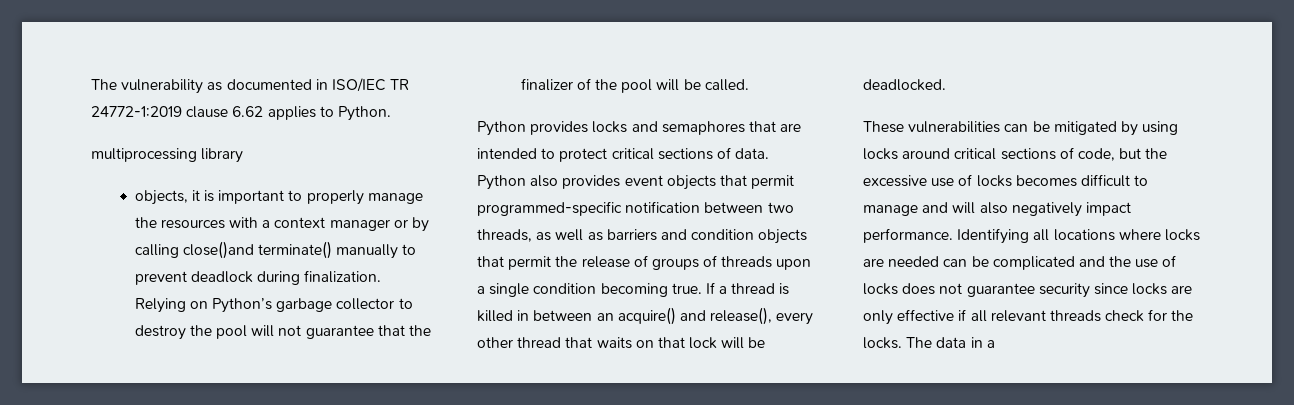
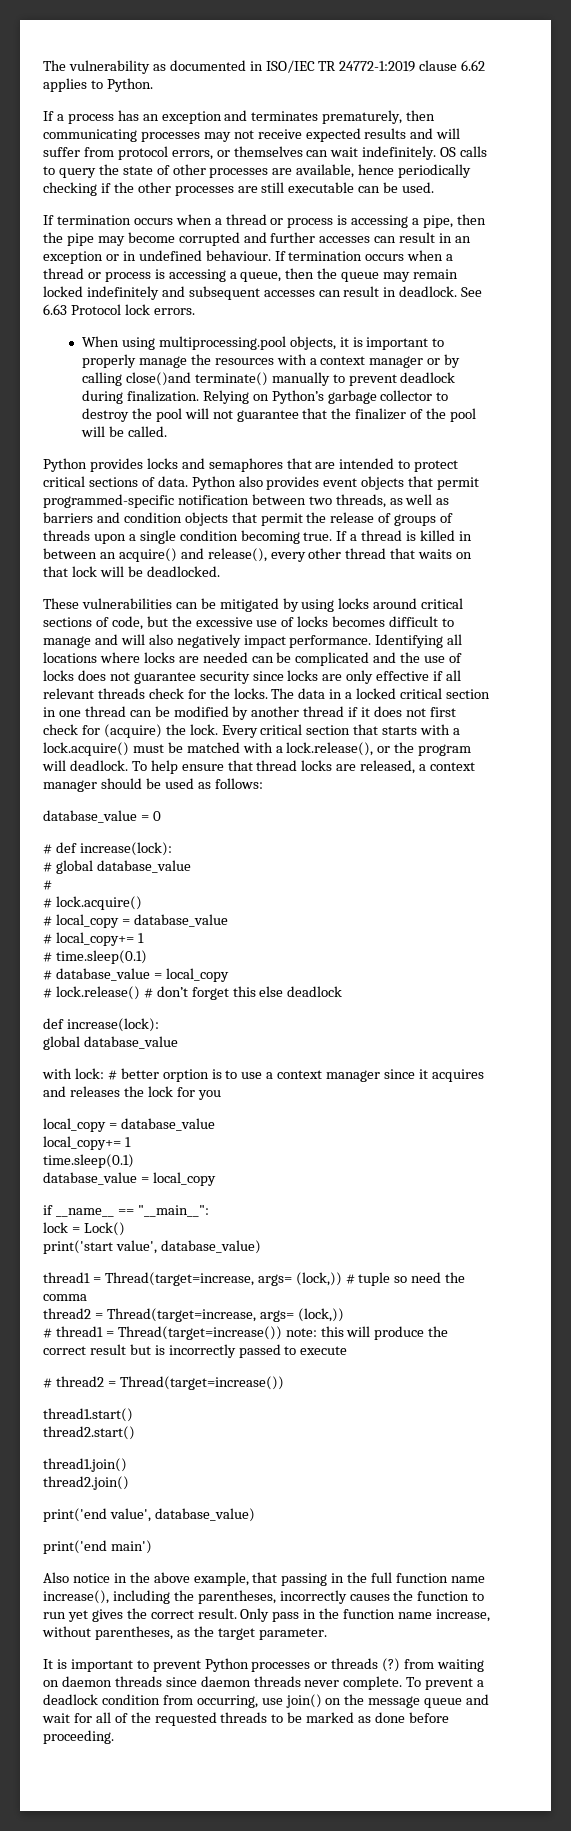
- multiprocessing library
- objects, it is important to properly manage the resources with a context manager or by calling close()and terminate() manually to prevent deadlock during finalization.
+ If a process has an exception and terminates prematurely, then communicating processes may not receive expected results and will suffer from protocol errors, or themselves can wait indefinitely. OS calls to query the state of other processes are available, hence periodically checking if the other processes are still executable can be used.
+ If termination occurs when a thread or process is accessing a pipe, then the pipe may become corrupted and further accesses can result in an exception or in undefined behaviour. If termination occurs when a thread or process is accessing a queue, then the queue may remain locked indefinitely and subsequent accesses can result in deadlock. See 6.63 Protocol lock errors.
+ When using multiprocessing.pool objects, it is important to properly manage the resources with a context manager or by calling close()and terminate() manually to prevent deadlock during finalization.
- The data in a
+ The data in a locked critical section in one thread can be modified by another thread if it does not first check for (acquire) the lock. Every critical section that starts with a lock.acquire() must be matched with a lock.release(), or the program will deadlock. To help ensure that thread locks are released, a context manager should be used as follows:
+ database_value = 0
+ # def increase(lock):
+ # global database_value
+ #
+ # lock.acquire()
+ # local_copy = database_value
+ # local_copy+= 1
+ # time.sleep(0.1)
+ # database_value = local_copy
+ # lock.release() # don’t forget this else deadlock
+ def increase(lock):
+ global database_value
+ with lock: # better orption is to use a context manager since it acquires and releases the lock for you
+ local_copy = database_value
+ local_copy+= 1
+ time.sleep(0.1)
+ database_value = local_copy
+ if __name__ == "__main__":
+ lock = Lock()
+ print('start value', database_value)
+ thread1 = Thread(target=increase, args= (lock,)) # tuple so need the comma
+ thread2 = Thread(target=increase, args= (lock,))
+ # thread1 = Thread(target=increase()) note: this will produce the correct result but is incorrectly passed to execute
+ # thread2 = Thread(target=increase())
+ thread1.start()
+ thread2.start()
+ thread1.join()
+ thread2.join()
+ print('end value', database_value)
+ print('end main')
+ Also notice in the above example, that passing in the full function name increase(), including the parentheses, incorrectly causes the function to run yet gives the correct result. Only pass in the function name increase, without parentheses, as the target parameter.
+ It is important to prevent Python processes or threads (?) from waiting on daemon threads since daemon threads never complete. To prevent a deadlock condition from occurring, use join() on the message queue and wait for all of the requested threads to be marked as done before proceeding.

